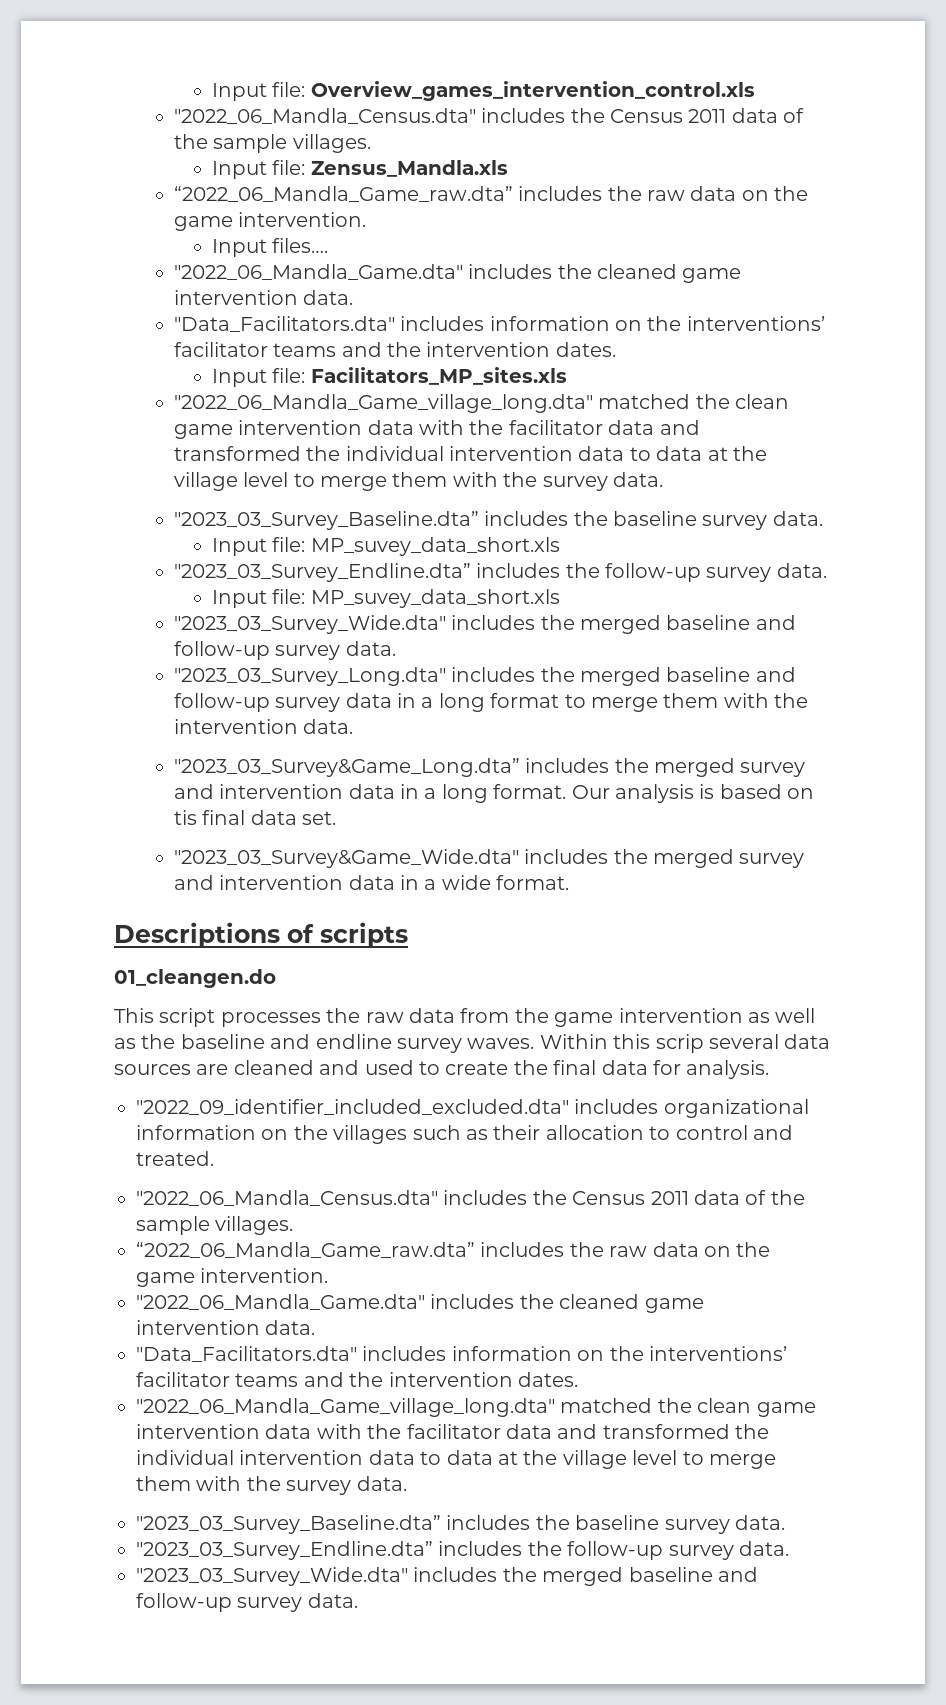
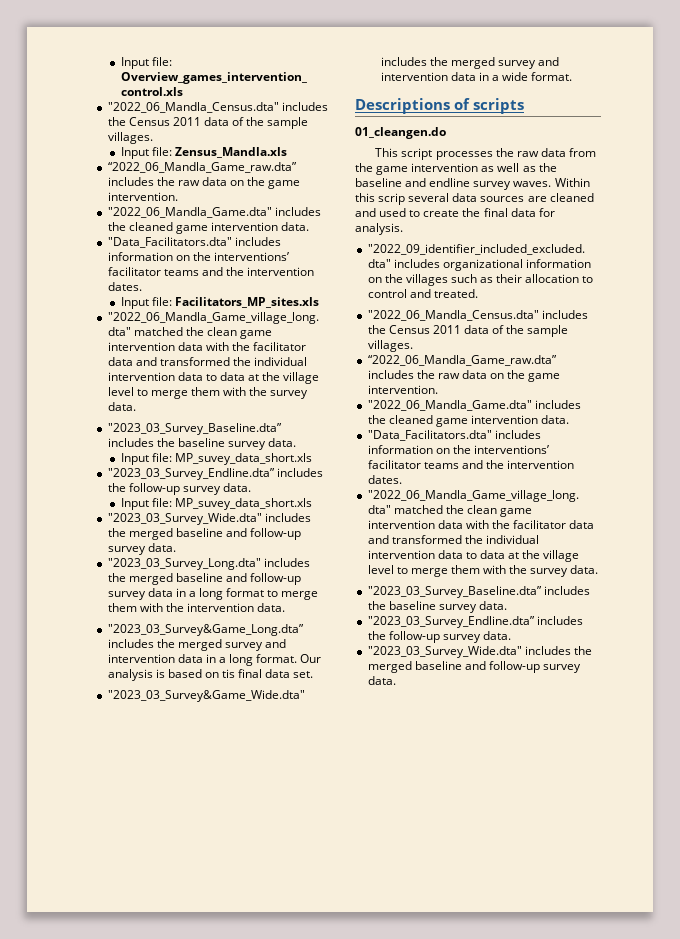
- Input files….

